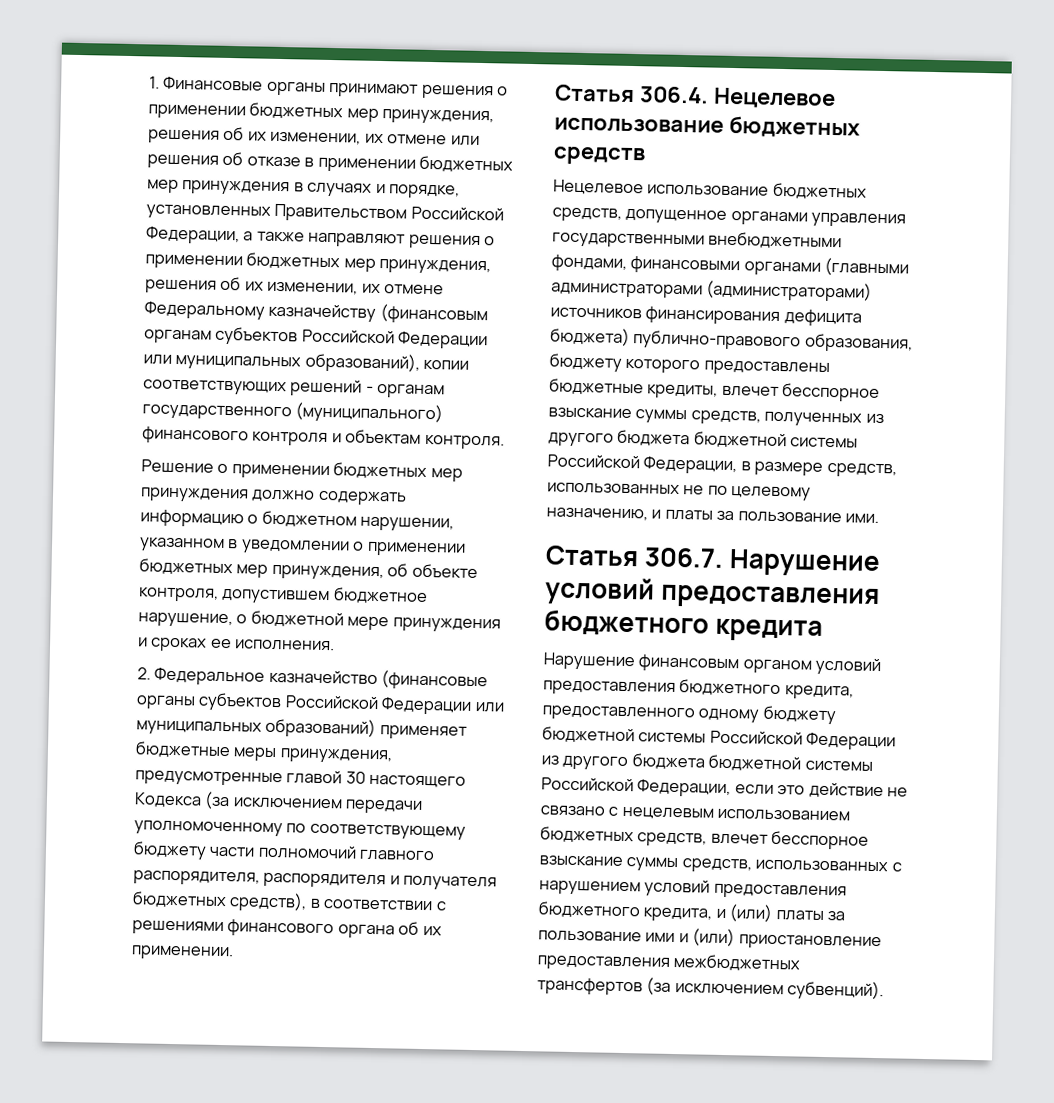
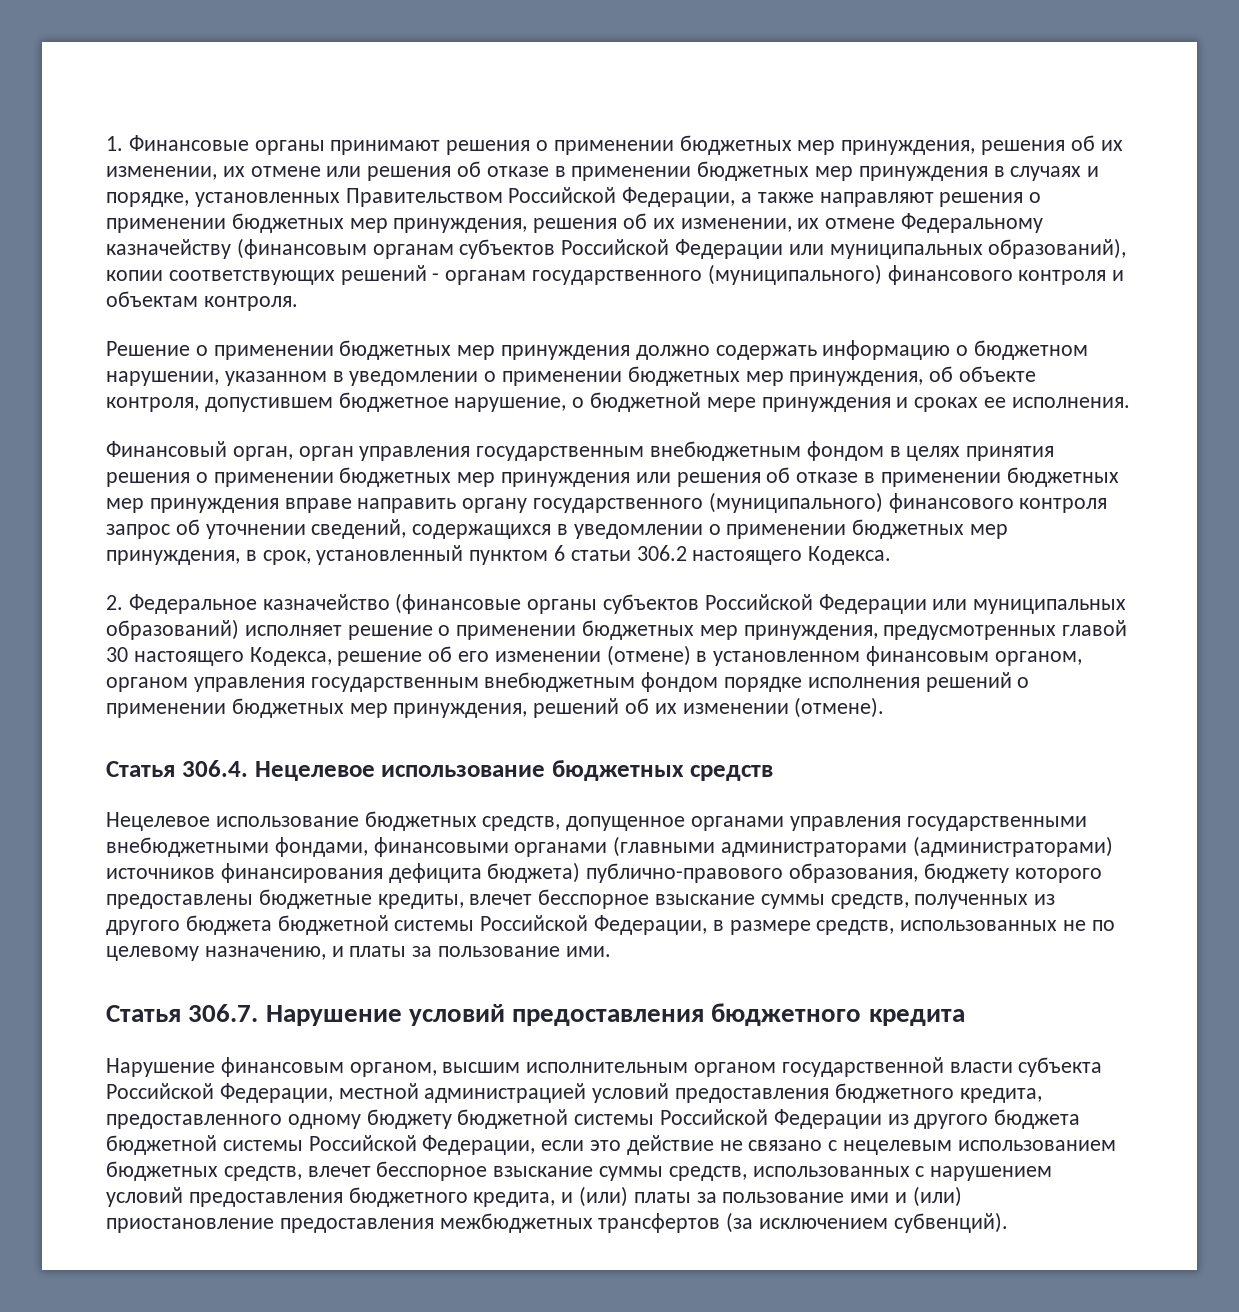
+ Финансовый орган, орган управления государственным внебюджетным фондом в целях принятия решения о применении бюджетных мер принуждения или решения об отказе в применении бюджетных мер принуждения вправе направить органу государственного (муниципального) финансового контроля запрос об уточнении сведений, содержащихся в уведомлении о применении бюджетных мер принуждения, в срок, установленный пунктом 6 статьи 306.2 настоящего Кодекса.
- 2. Федеральное казначейство (финансовые органы субъектов Российской Федерации или муниципальных образований) применяет бюджетные меры принуждения, предусмотренные главой 30 настоящего Кодекса (за исключением передачи уполномоченному по соответствующему бюджету части полномочий главного распорядителя, распорядителя и получателя бюджетных средств), в соответствии с решениями финансового органа об их применении.
+ 2. Федеральное казначейство (финансовые органы субъектов Российской Федерации или муниципальных образований) исполняет решение о применении бюджетных мер принуждения, предусмотренных главой 30 настоящего Кодекса, решение об его изменении (отмене) в установленном финансовым органом, органом управления государственным внебюджетным фондом порядке исполнения решений о применении бюджетных мер принуждения, решений об их изменении (отмене).
- Нарушение финансовым органом условий предоставления бюджетного кредита, предоставленного одному бюджету бюджетной системы Российской Федерации из другого бюджета бюджетной системы Российской Федерации, если это действие не связано с нецелевым использованием бюджетных средств, влечет бесспорное взыскание суммы средств, использованных с нарушением условий предоставления бюджетного кредита, и (или) платы за пользование ими и (или) приостановление предоставления межбюджетных трансфертов (за исключением субвенций).
+ Нарушение финансовым органом, высшим исполнительным органом государственной власти субъекта Российской Федерации, местной администрацией условий предоставления бюджетного кредита, предоставленного одному бюджету бюджетной системы Российской Федерации из другого бюджета бюджетной системы Российской Федерации, если это действие не связано с нецелевым использованием бюджетных средств, влечет бесспорное взыскание суммы средств, использованных с нарушением условий предоставления бюджетного кредита, и (или) платы за пользование ими и (или) приостановление предоставления межбюджетных трансфертов (за исключением субвенций).

